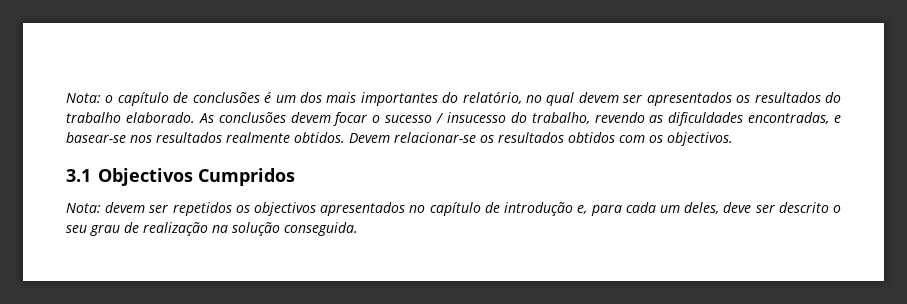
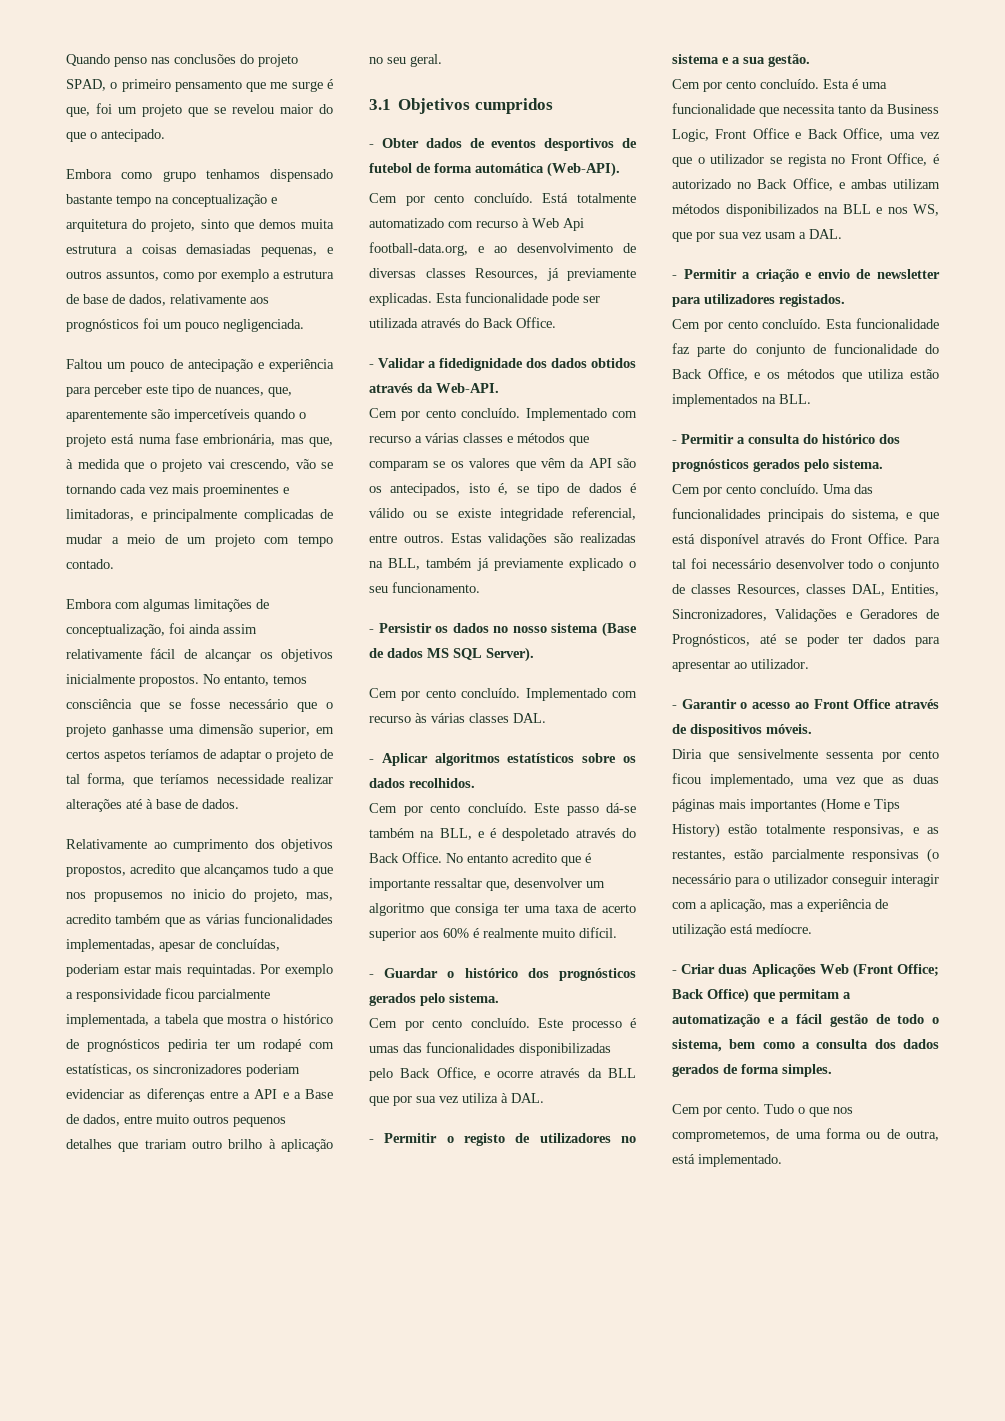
- Nota: o capítulo de conclusões é um dos mais importantes do relatório, no qual devem ser apresentados os resultados do trabalho elaborado. As conclusões devem focar o sucesso / insucesso do trabalho, revendo as dificuldades encontradas, e basear-se nos resultados realmente obtidos. Devem relacionar-se os resultados obtidos com os objectivos.
- 3.1 Objectivos Cumpridos
- Nota: devem ser repetidos os objectivos apresentados no capítulo de introdução e, para cada um deles, deve ser descrito o seu grau de realização na solução conseguida.
+ Quando penso nas conclusões do projeto SPAD, o primeiro pensamento que me surge é que, foi um projeto que se revelou maior do que o antecipado.
+ Embora como grupo tenhamos dispensado bastante tempo na conceptualização e arquitetura do projeto, sinto que demos muita estrutura a coisas demasiadas pequenas, e outros assuntos, como por exemplo a estrutura de base de dados, relativamente aos prognósticos foi um pouco negligenciada.
+ Faltou um pouco de antecipação e experiência para perceber este tipo de nuances, que, aparentemente são impercetíveis quando o projeto está numa fase embrionária, mas que, à medida que o projeto vai crescendo, vão se tornando cada vez mais proeminentes e limitadoras, e principalmente complicadas de mudar a meio de um projeto com tempo contado.
+ Embora com algumas limitações de conceptualização, foi ainda assim relativamente fácil de alcançar os objetivos inicialmente propostos. No entanto, temos consciência que se fosse necessário que o projeto ganhasse uma dimensão superior, em certos aspetos teríamos de adaptar o projeto de tal forma, que teríamos necessidade realizar alterações até à base de dados.
+ Relativamente ao cumprimento dos objetivos propostos, acredito que alcançamos tudo a que nos propusemos no inicio do projeto, mas, acredito também que as várias funcionalidades implementadas, apesar de concluídas, poderiam estar mais requintadas. Por exemplo a responsividade ficou parcialmente implementada, a tabela que mostra o histórico de prognósticos pediria ter um rodapé com estatísticas, os sincronizadores poderiam evidenciar as diferenças entre a API e a Base de dados, entre muito outros pequenos detalhes que trariam outro brilho à aplicação no seu geral.
+ 3.1 Objetivos cumpridos
+ - Obter dados de eventos desportivos de futebol de forma automática (Web-API).
+ Cem por cento concluído. Está totalmente automatizado com recurso à Web Api football-data.org, e ao desenvolvimento de diversas classes Resources, já previamente explicadas. Esta funcionalidade pode ser utilizada através do Back Office.
+ - Validar a fidedignidade dos dados obtidos através da Web-API.
+ Cem por cento concluído. Implementado com recurso a várias classes e métodos que comparam se os valores que vêm da API são os antecipados, isto é, se tipo de dados é válido ou se existe integridade referencial, entre outros. Estas validações são realizadas na BLL, também já previamente explicado o seu funcionamento.
+ - Persistir os dados no nosso sistema (Base de dados MS SQL Server).
+ Cem por cento concluído. Implementado com recurso às várias classes DAL.
+ - Aplicar algoritmos estatísticos sobre os dados recolhidos.
+ Cem por cento concluído. Este passo dá-se também na BLL, e é despoletado através do Back Office. No entanto acredito que é importante ressaltar que, desenvolver um algoritmo que consiga ter uma taxa de acerto superior aos 60% é realmente muito difícil.
+ - Guardar o histórico dos prognósticos gerados pelo sistema.
+ Cem por cento concluído. Este processo é umas das funcionalidades disponibilizadas pelo Back Office, e ocorre através da BLL que por sua vez utiliza à DAL.
+ - Permitir o registo de utilizadores no sistema e a sua gestão.
+ Cem por cento concluído. Esta é uma funcionalidade que necessita tanto da Business Logic, Front Office e Back Office, uma vez que o utilizador se regista no Front Office, é autorizado no Back Office, e ambas utilizam métodos disponibilizados na BLL e nos WS, que por sua vez usam a DAL.
+ - Permitir a criação e envio de newsletter para utilizadores registados.
+ Cem por cento concluído. Esta funcionalidade faz parte do conjunto de funcionalidade do Back Office, e os métodos que utiliza estão implementados na BLL.
+ - Permitir a consulta do histórico dos prognósticos gerados pelo sistema.
+ Cem por cento concluído. Uma das funcionalidades principais do sistema, e que está disponível através do Front Office. Para tal foi necessário desenvolver todo o conjunto de classes Resources, classes DAL, Entities, Sincronizadores, Validações e Geradores de Prognósticos, até se poder ter dados para apresentar ao utilizador.
+ - Garantir o acesso ao Front Office através de dispositivos móveis.
+ Diria que sensivelmente sessenta por cento ficou implementado, uma vez que as duas páginas mais importantes (Home e Tips History) estão totalmente responsivas, e as restantes, estão parcialmente responsivas (o necessário para o utilizador conseguir interagir com a aplicação, mas a experiência de utilização está medíocre.
+ - Criar duas Aplicações Web (Front Office; Back Office) que permitam a automatização e a fácil gestão de todo o sistema, bem como a consulta dos dados gerados de forma simples.
+ Cem por cento. Tudo o que nos comprometemos, de uma forma ou de outra, está implementado.

